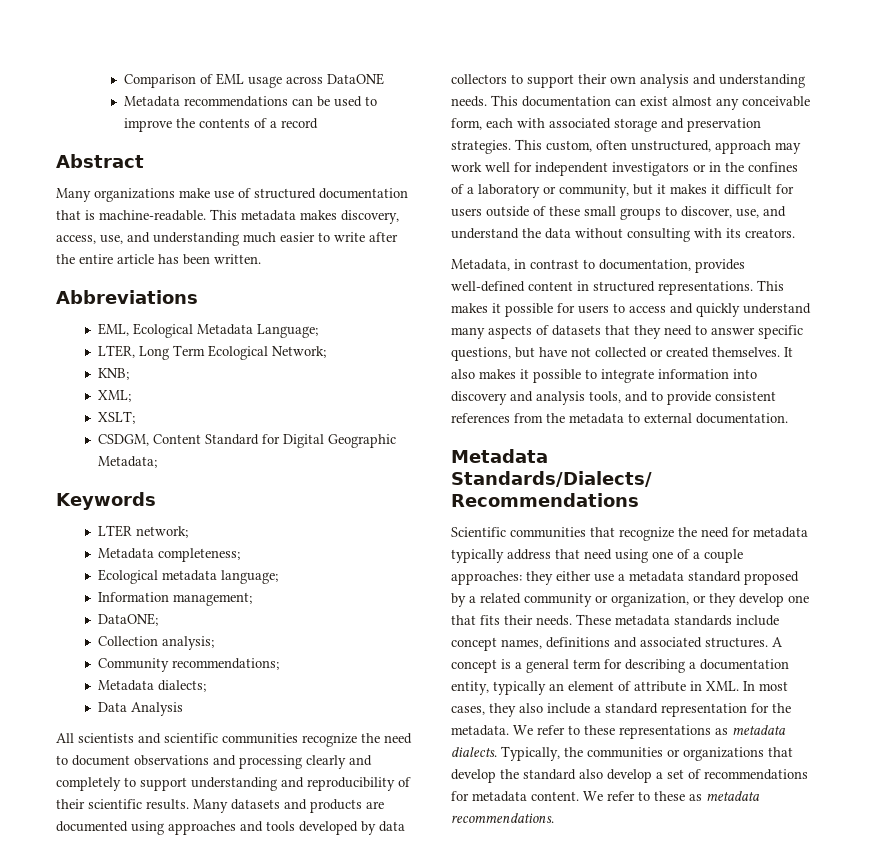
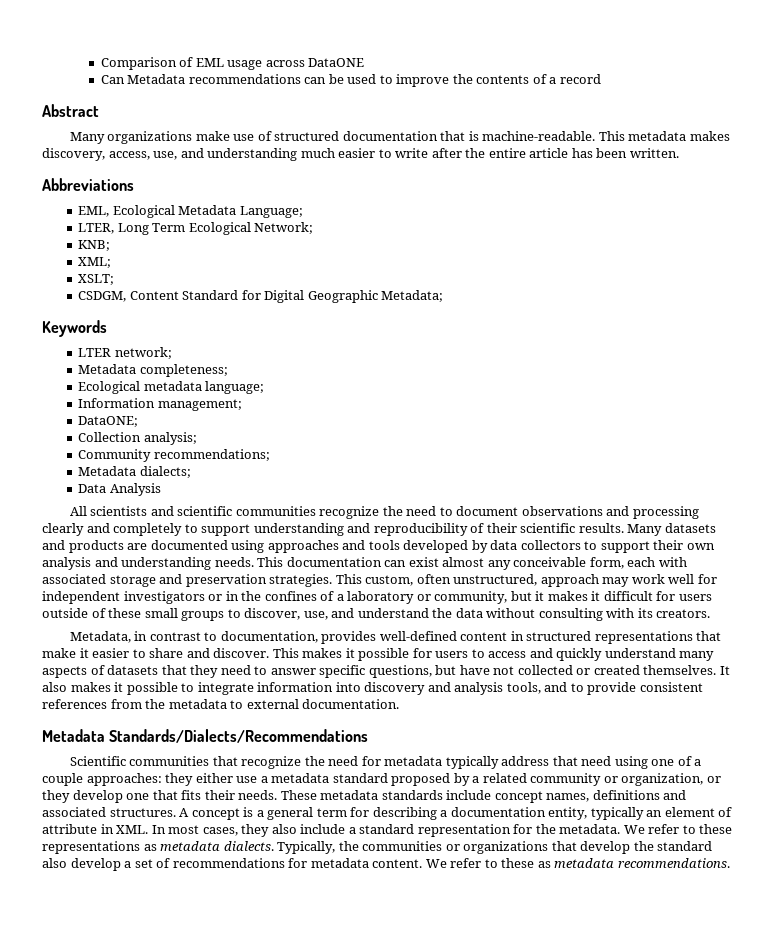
- Metadata recommendations can be used to improve the contents of a record
+ Can Metadata recommendations can be used to improve the contents of a record
- Metadata, in contrast to documentation, provides well‐defined content in structured representations.
+ Metadata, in contrast to documentation, provides well‐defined content in structured representations that make it easier to share and discover.

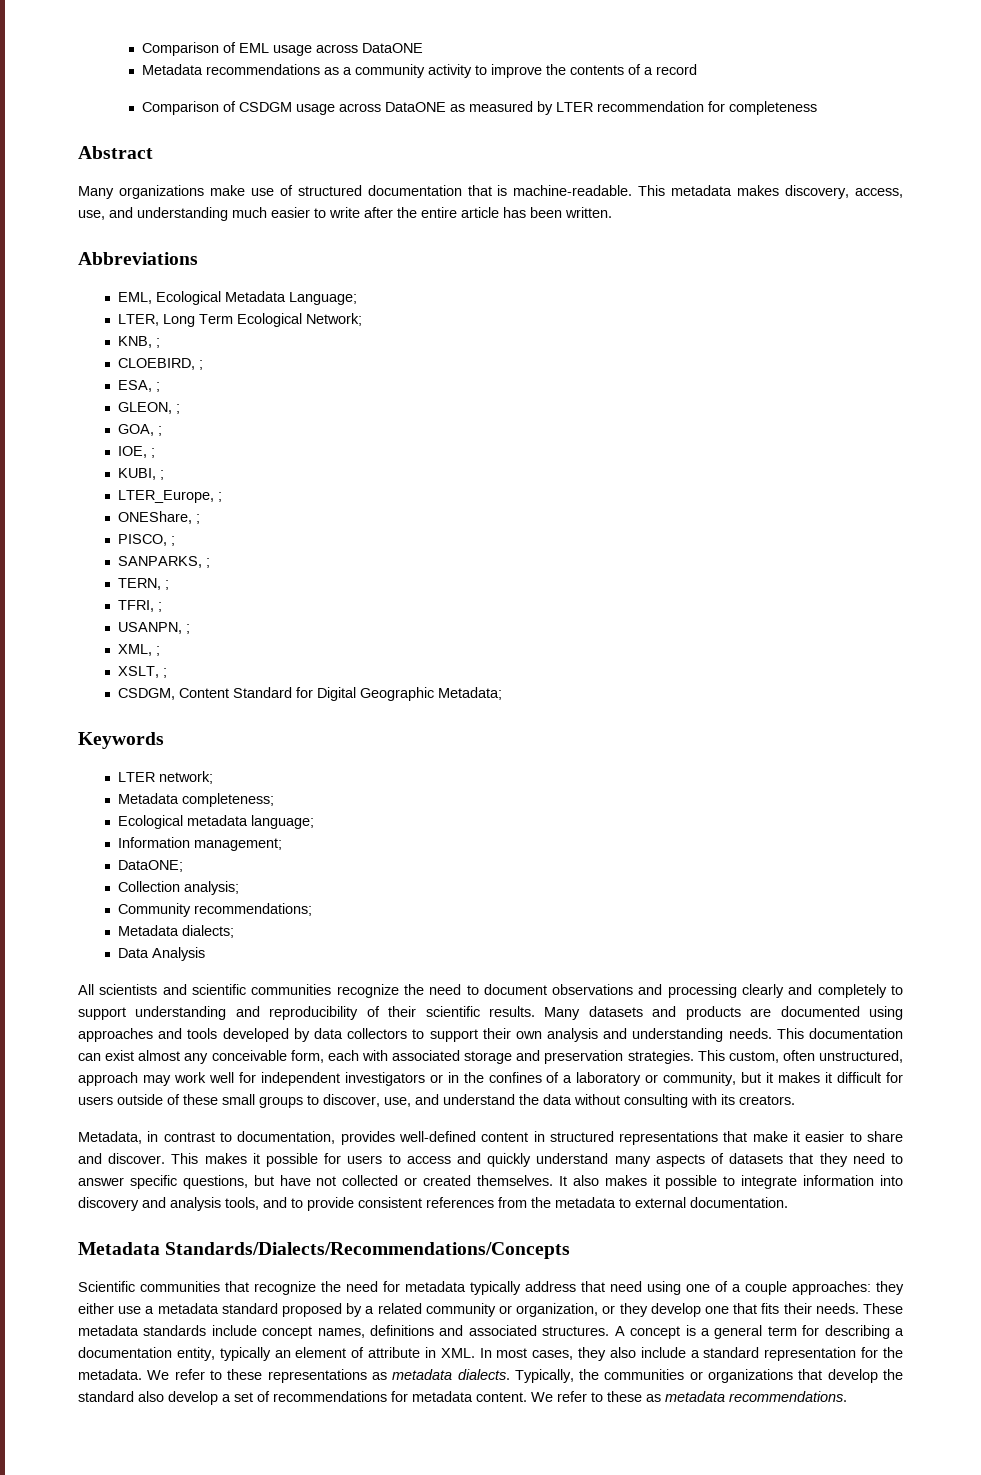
- Can Metadata recommendations can be used to improve the contents of a record
+ Metadata recommendations as a community activity to improve the contents of a record
+ Comparison of CSDGM usage across DataONE as measured by LTER recommendation for completeness
- KNB;
- XML;
- XSLT;
+ KNB, ;
+ CLOEBIRD, ;
+ ESA, ;
+ GLEON, ;
+ GOA, ;
+ IOE, ;
+ KUBI, ;
+ LTER_Europe, ;
+ ONEShare, ;
+ PISCO, ;
+ SANPARKS, ;
+ TERN, ;
+ TFRI, ;
+ USANPN, ;
+ XML, ;
+ XSLT, ;
- Metadata Standards/Dialects/Recommendations
+ Metadata Standards/Dialects/Recommendations/Concepts

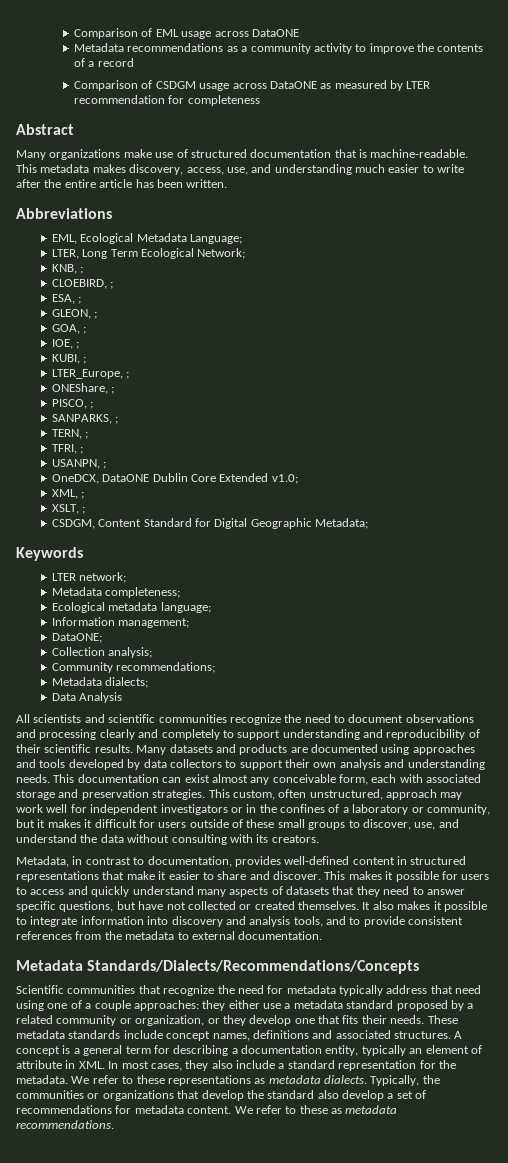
+ OneDCX, DataONE Dublin Core Extended v1.0;

